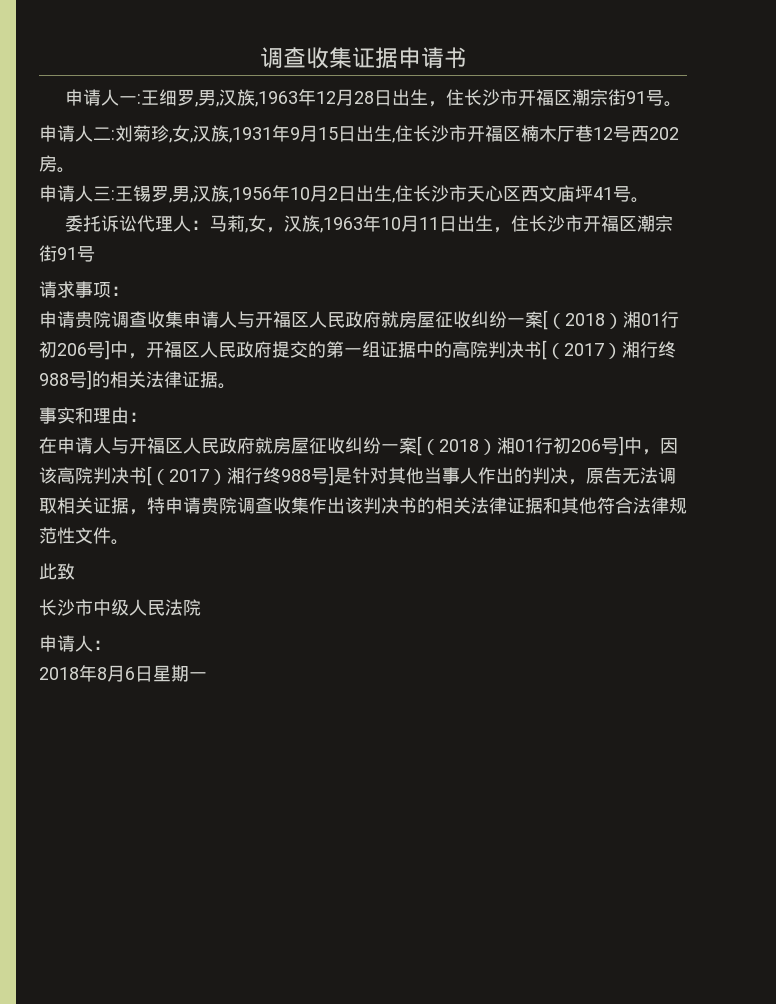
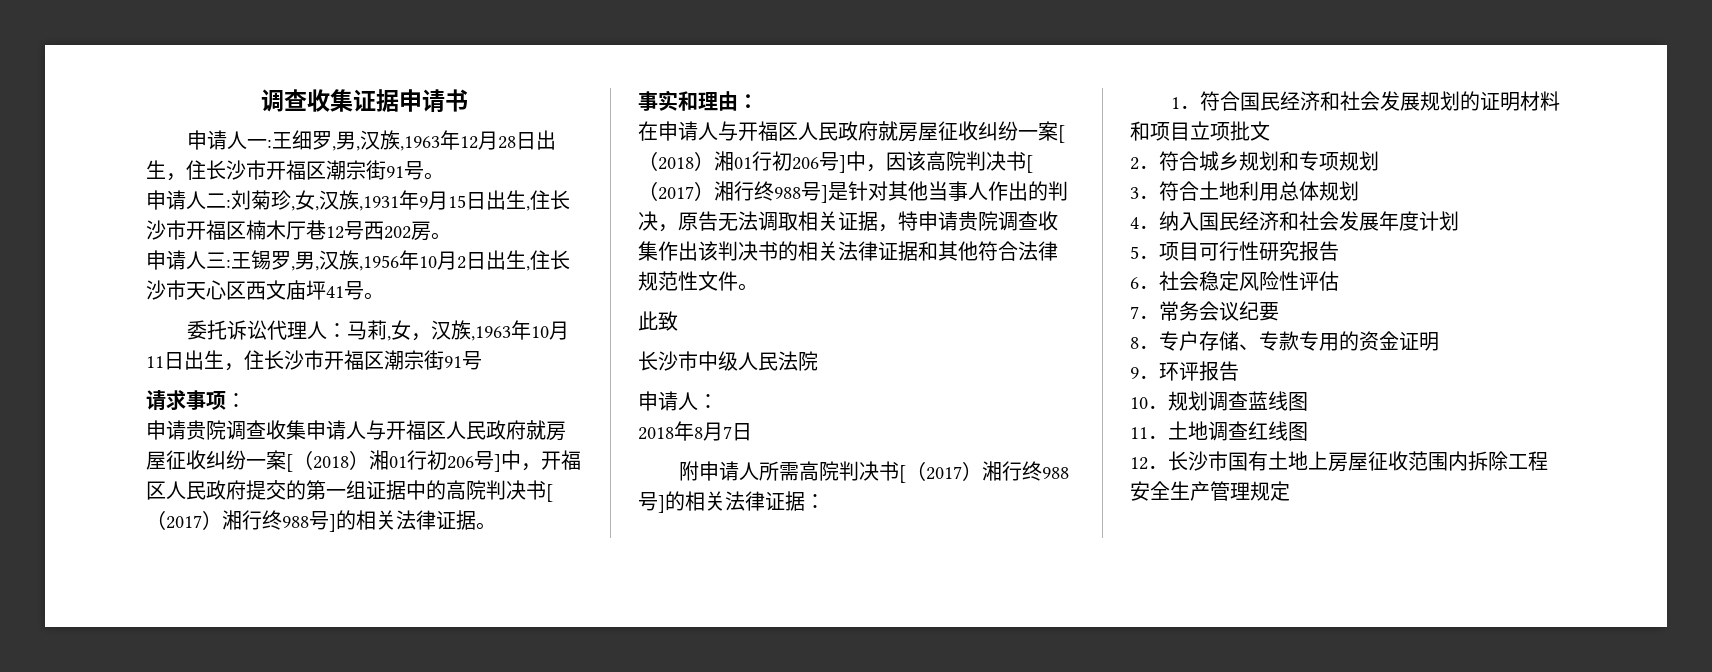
- 2018年8月6日星期一
+ 2018年8月7日
+ 附申请人所需高院判决书[（2017）湘行终988号]的相关法律证据：
+ 1．符合国民经济和社会发展规划的证明材料和项目立项批文
+ 2．符合城乡规划和专项规划
+ 3．符合土地利用总体规划
+ 4．纳入国民经济和社会发展年度计划
+ 5．项目可行性研究报告
+ 6．社会稳定风险性评估
+ 7．常务会议纪要
+ 8．专户存储、专款专用的资金证明
+ 9．环评报告
+ 10．规划调查蓝线图
+ 11．土地调查红线图
+ 12．长沙市国有土地上房屋征收范围内拆除工程安全生产管理规定

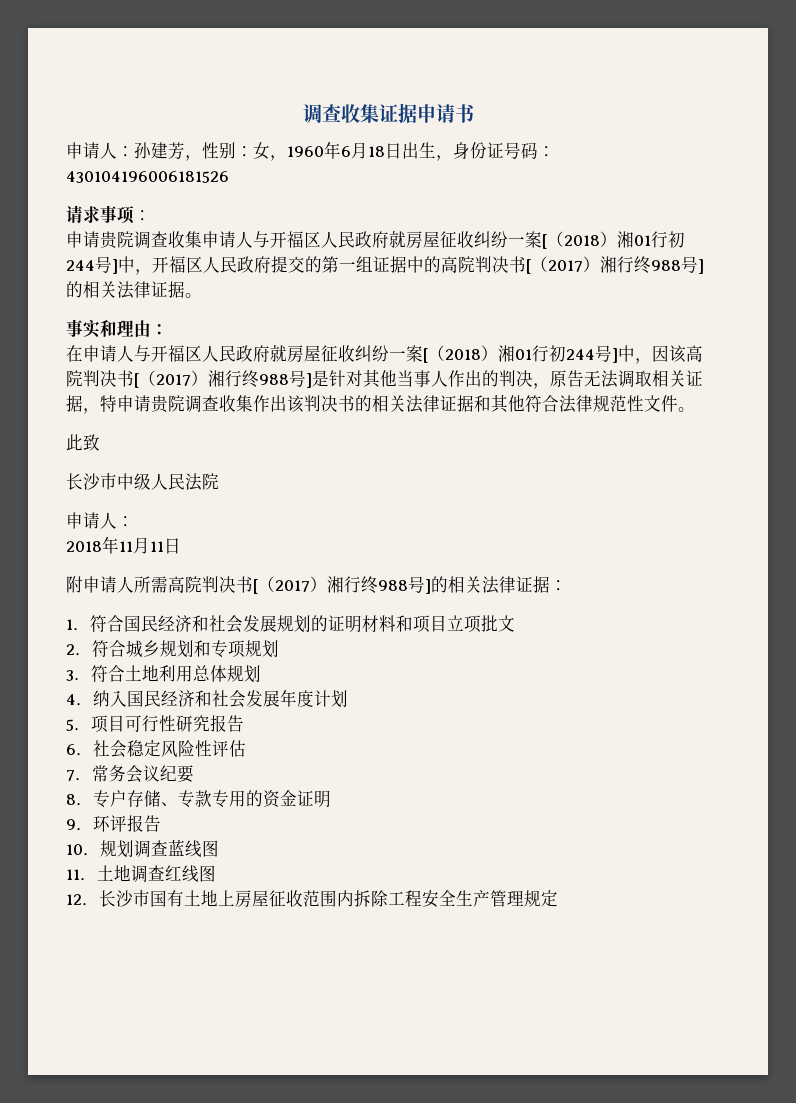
- 申请人一:王细罗,男,汉族,1963年12月28日出生，住长沙市开福区潮宗街91号。
- 申请人二:刘菊珍,女,汉族,1931年9月15日出生,住长沙市开福区楠木厅巷12号西202房。
- 申请人三:王锡罗,男,汉族,1956年10月2日出生,住长沙市天心区西文庙坪41号。
- 委托诉讼代理人：马莉,女，汉族,1963年10月11日出生，住长沙市开福区潮宗街91号
+ 申请人：孙建芳，性别：女，1960年6月18日出生，身份证号码：430104196006181526
- 申请贵院调查收集申请人与开福区人民政府就房屋征收纠纷一案[（2018）湘01行初206号]中，开福区人民政府提交的第一组证据中的高院判决书[（2017）湘行终988号]的相关法律证据。
+ 申请贵院调查收集申请人与开福区人民政府就房屋征收纠纷一案[（2018）湘01行初244号]中，开福区人民政府提交的第一组证据中的高院判决书[（2017）湘行终988号]的相关法律证据。
- 在申请人与开福区人民政府就房屋征收纠纷一案[（2018）湘01行初206号]中，因该高院判决书[（2017）湘行终988号]是针对其他当事人作出的判决，原告无法调取相关证据，特申请贵院调查收集作出该判决书的相关法律证据和其他符合法律规范性文件。
+ 在申请人与开福区人民政府就房屋征收纠纷一案[（2018）湘01行初244号]中，因该高院判决书[（2017）湘行终988号]是针对其他当事人作出的判决，原告无法调取相关证据，特申请贵院调查收集作出该判决书的相关法律证据和其他符合法律规范性文件。
- 2018年8月7日
+ 2018年11月11日

